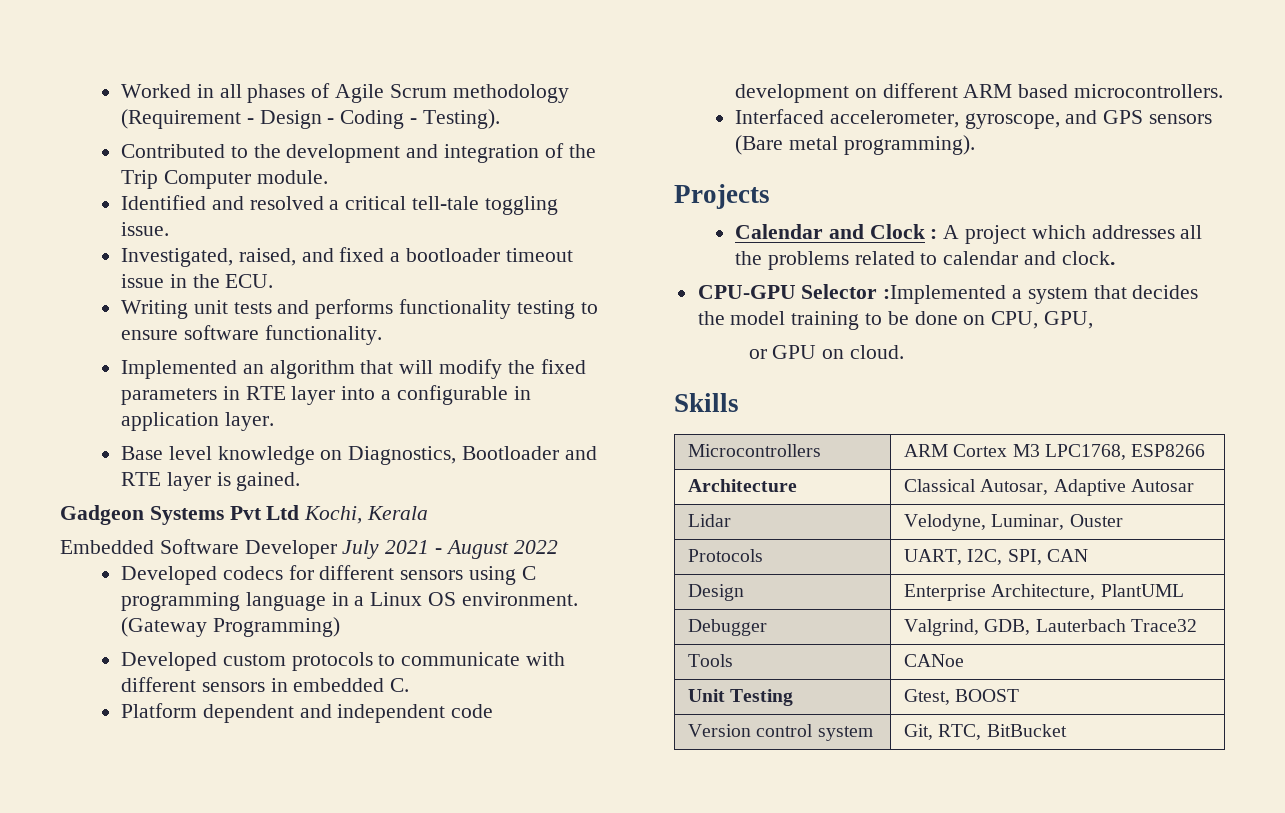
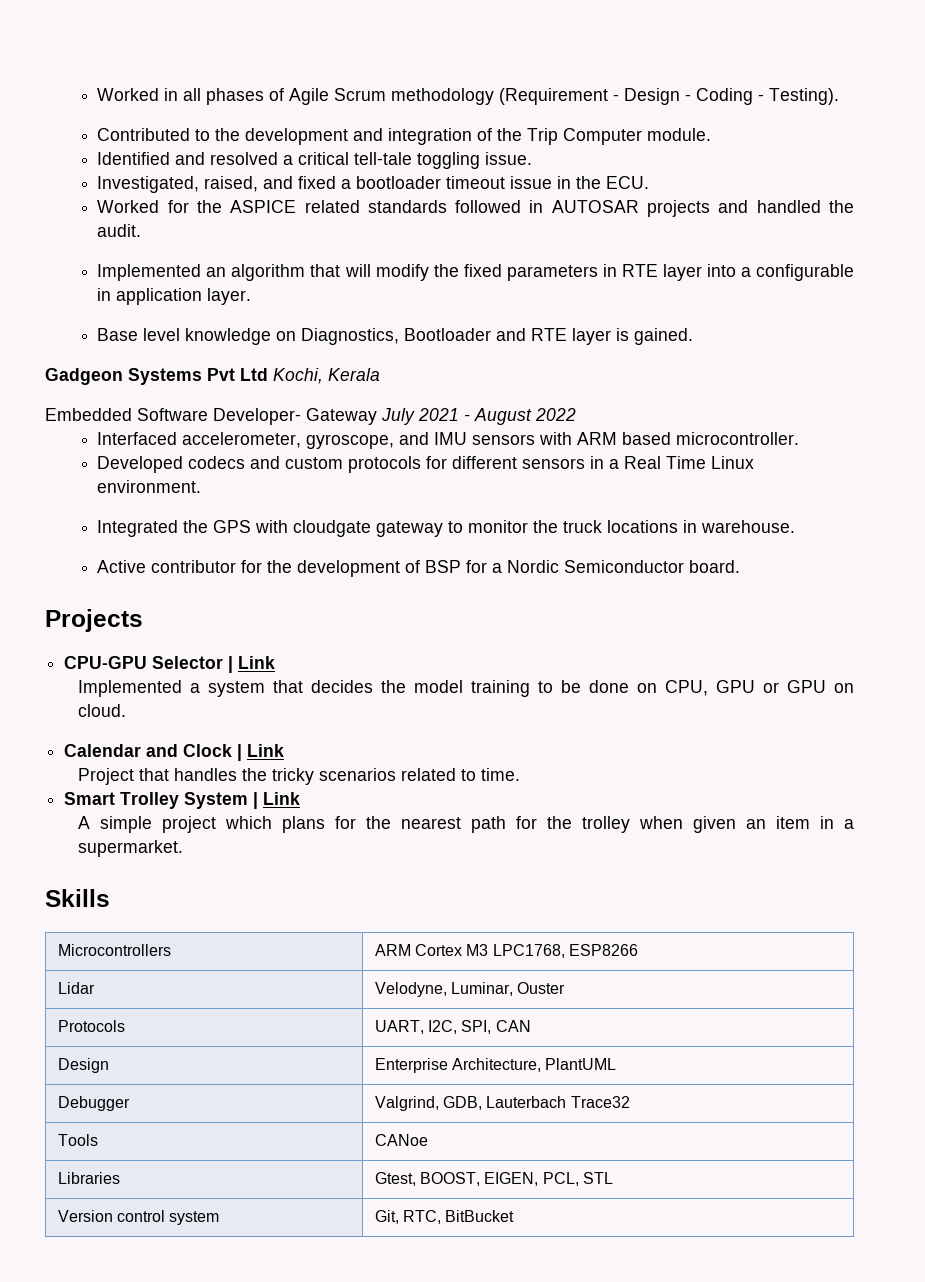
- Writing unit tests and performs functionality testing to ensure software functionality.
+ Worked for the ASPICE related standards followed in AUTOSAR projects and handled the audit.
- Embedded Software Developer July 2021 - August 2022
+ Embedded Software Developer- Gateway July 2021 - August 2022
- Developed codecs for different sensors using C programming language in a Linux OS environment. (Gateway Programming)
- Developed custom protocols to communicate with different sensors in embedded C.
- Platform dependent and independent code development on different ARM based microcontrollers.
- Interfaced accelerometer, gyroscope, and GPS sensors (Bare metal programming).
+ Interfaced accelerometer, gyroscope, and IMU sensors with ARM based microcontroller.
+ Developed codecs and custom protocols for different sensors in a Real Time Linux environment.
+ Integrated the GPS with cloudgate gateway to monitor the truck locations in warehouse.
+ Active contributor for the development of BSP for a Nordic Semiconductor board.
  Projects
- Calendar and Clock : A project which addresses all the problems related to calendar and clock.
- CPU-GPU Selector :Implemented a system that decides the model training to be done on CPU, GPU,
- or GPU on cloud.
+ CPU-GPU Selector | Link
+ Implemented a system that decides the model training to be done on CPU, GPU or GPU on cloud.
+ Calendar and Clock | Link
+ Project that handles the tricky scenarios related to time.
+ Smart Trolley System | Link
+ A simple project which plans for the nearest path for the trolley when given an item in a supermarket.
- Architecture | Classical Autosar, Adaptive Autosar
- Unit Testing | Gtest, BOOST
+ Libraries | Gtest, BOOST, EIGEN, PCL, STL

